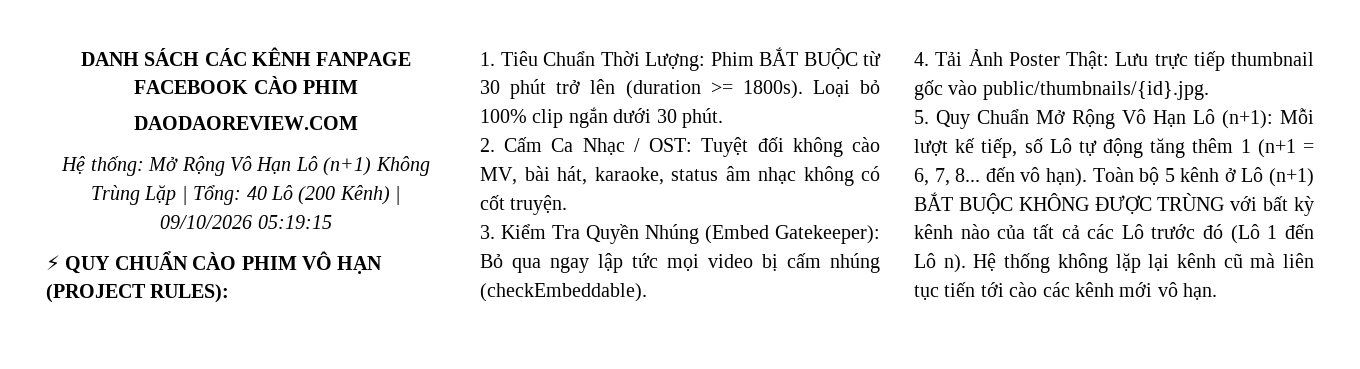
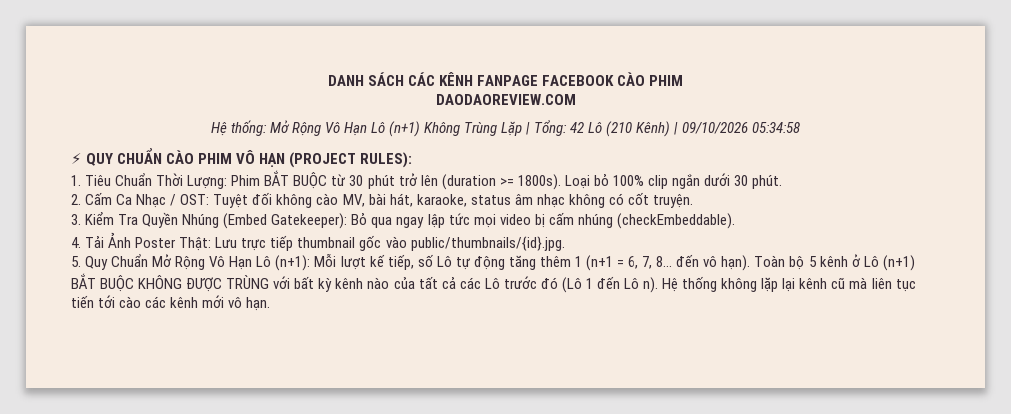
- Hệ thống: Mở Rộng Vô Hạn Lô (n+1) Không Trùng Lặp | Tổng: 40 Lô (200 Kênh) | 09/10/2026 05:19:15
+ Hệ thống: Mở Rộng Vô Hạn Lô (n+1) Không Trùng Lặp | Tổng: 42 Lô (210 Kênh) | 09/10/2026 05:34:58

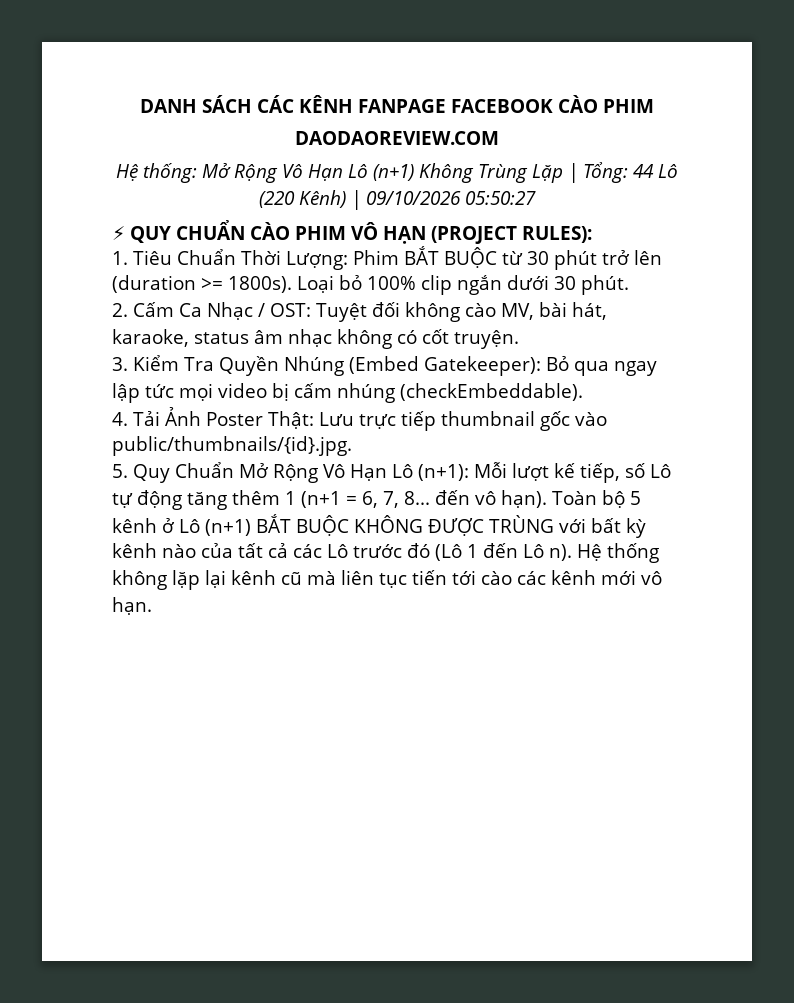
- Hệ thống: Mở Rộng Vô Hạn Lô (n+1) Không Trùng Lặp | Tổng: 42 Lô (210 Kênh) | 09/10/2026 05:34:58
+ Hệ thống: Mở Rộng Vô Hạn Lô (n+1) Không Trùng Lặp | Tổng: 44 Lô (220 Kênh) | 09/10/2026 05:50:27

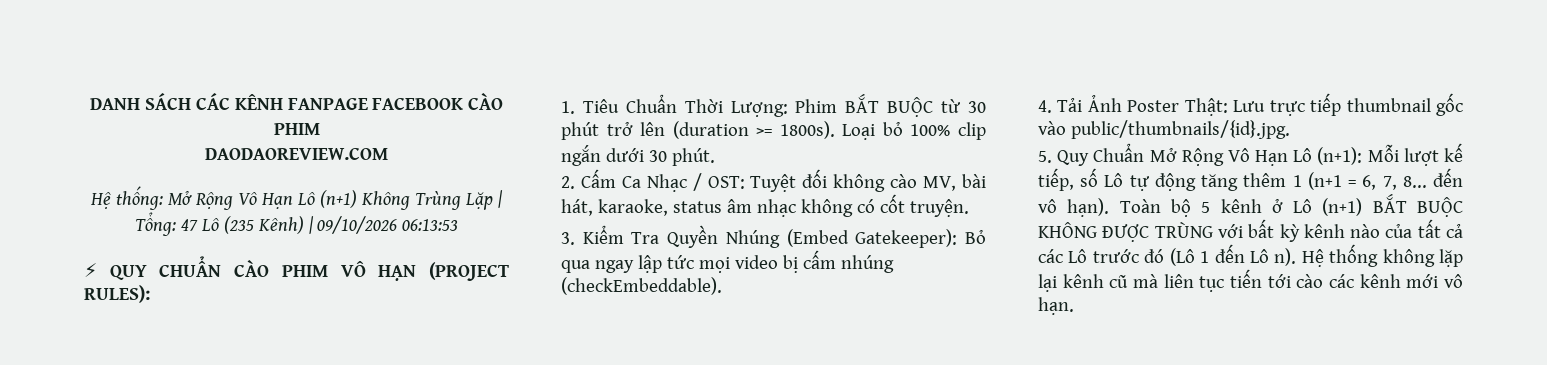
- Hệ thống: Mở Rộng Vô Hạn Lô (n+1) Không Trùng Lặp | Tổng: 44 Lô (220 Kênh) | 09/10/2026 05:50:27
+ Hệ thống: Mở Rộng Vô Hạn Lô (n+1) Không Trùng Lặp | Tổng: 47 Lô (235 Kênh) | 09/10/2026 06:13:53

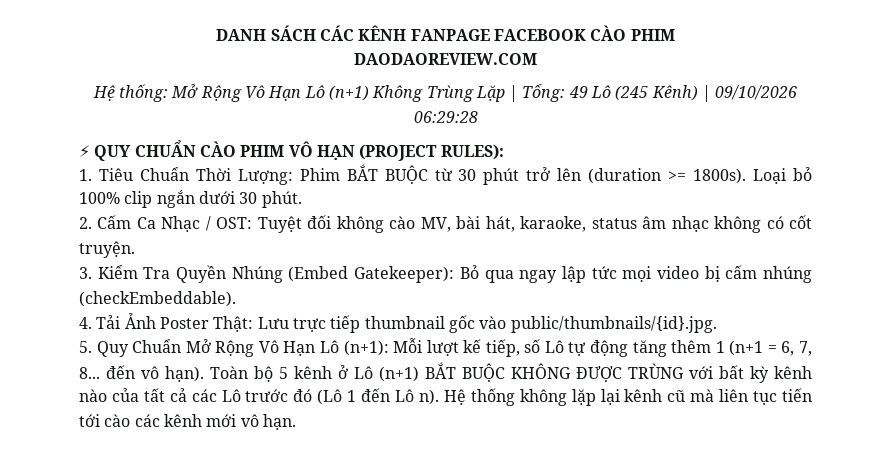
- Hệ thống: Mở Rộng Vô Hạn Lô (n+1) Không Trùng Lặp | Tổng: 47 Lô (235 Kênh) | 09/10/2026 06:13:53
+ Hệ thống: Mở Rộng Vô Hạn Lô (n+1) Không Trùng Lặp | Tổng: 49 Lô (245 Kênh) | 09/10/2026 06:29:28

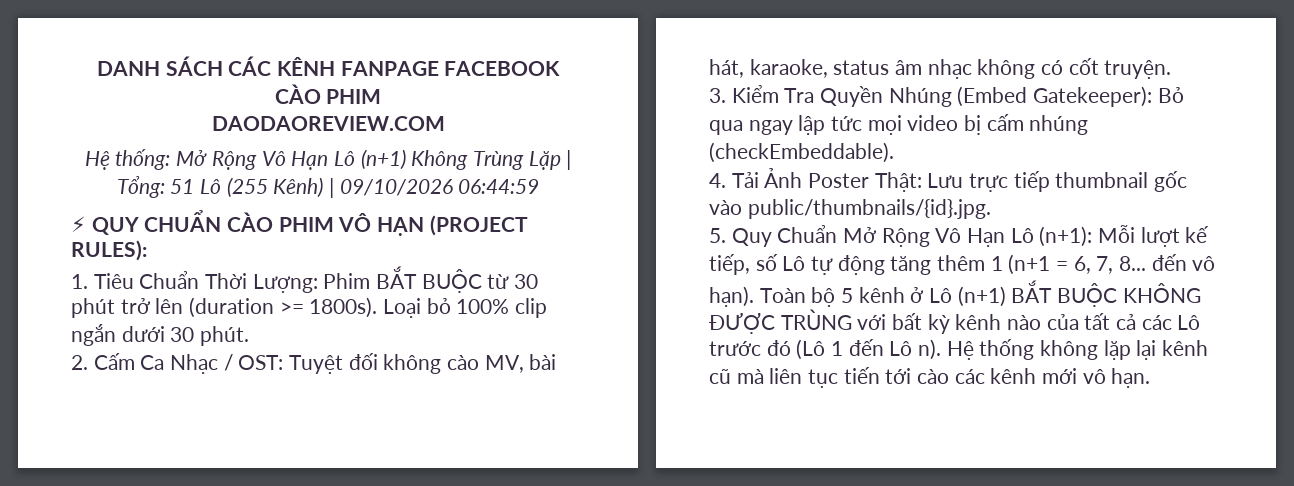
- Hệ thống: Mở Rộng Vô Hạn Lô (n+1) Không Trùng Lặp | Tổng: 49 Lô (245 Kênh) | 09/10/2026 06:29:28
+ Hệ thống: Mở Rộng Vô Hạn Lô (n+1) Không Trùng Lặp | Tổng: 51 Lô (255 Kênh) | 09/10/2026 06:44:59

